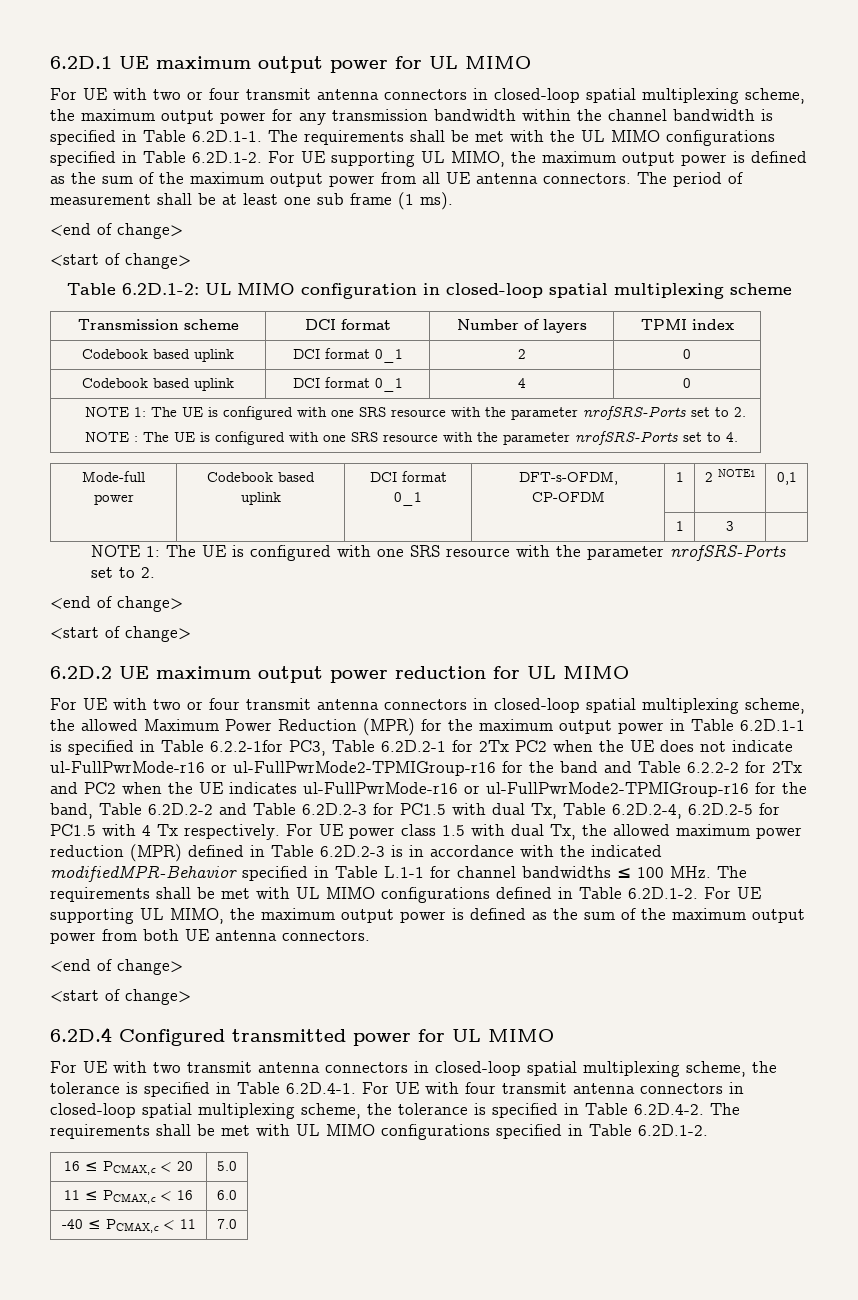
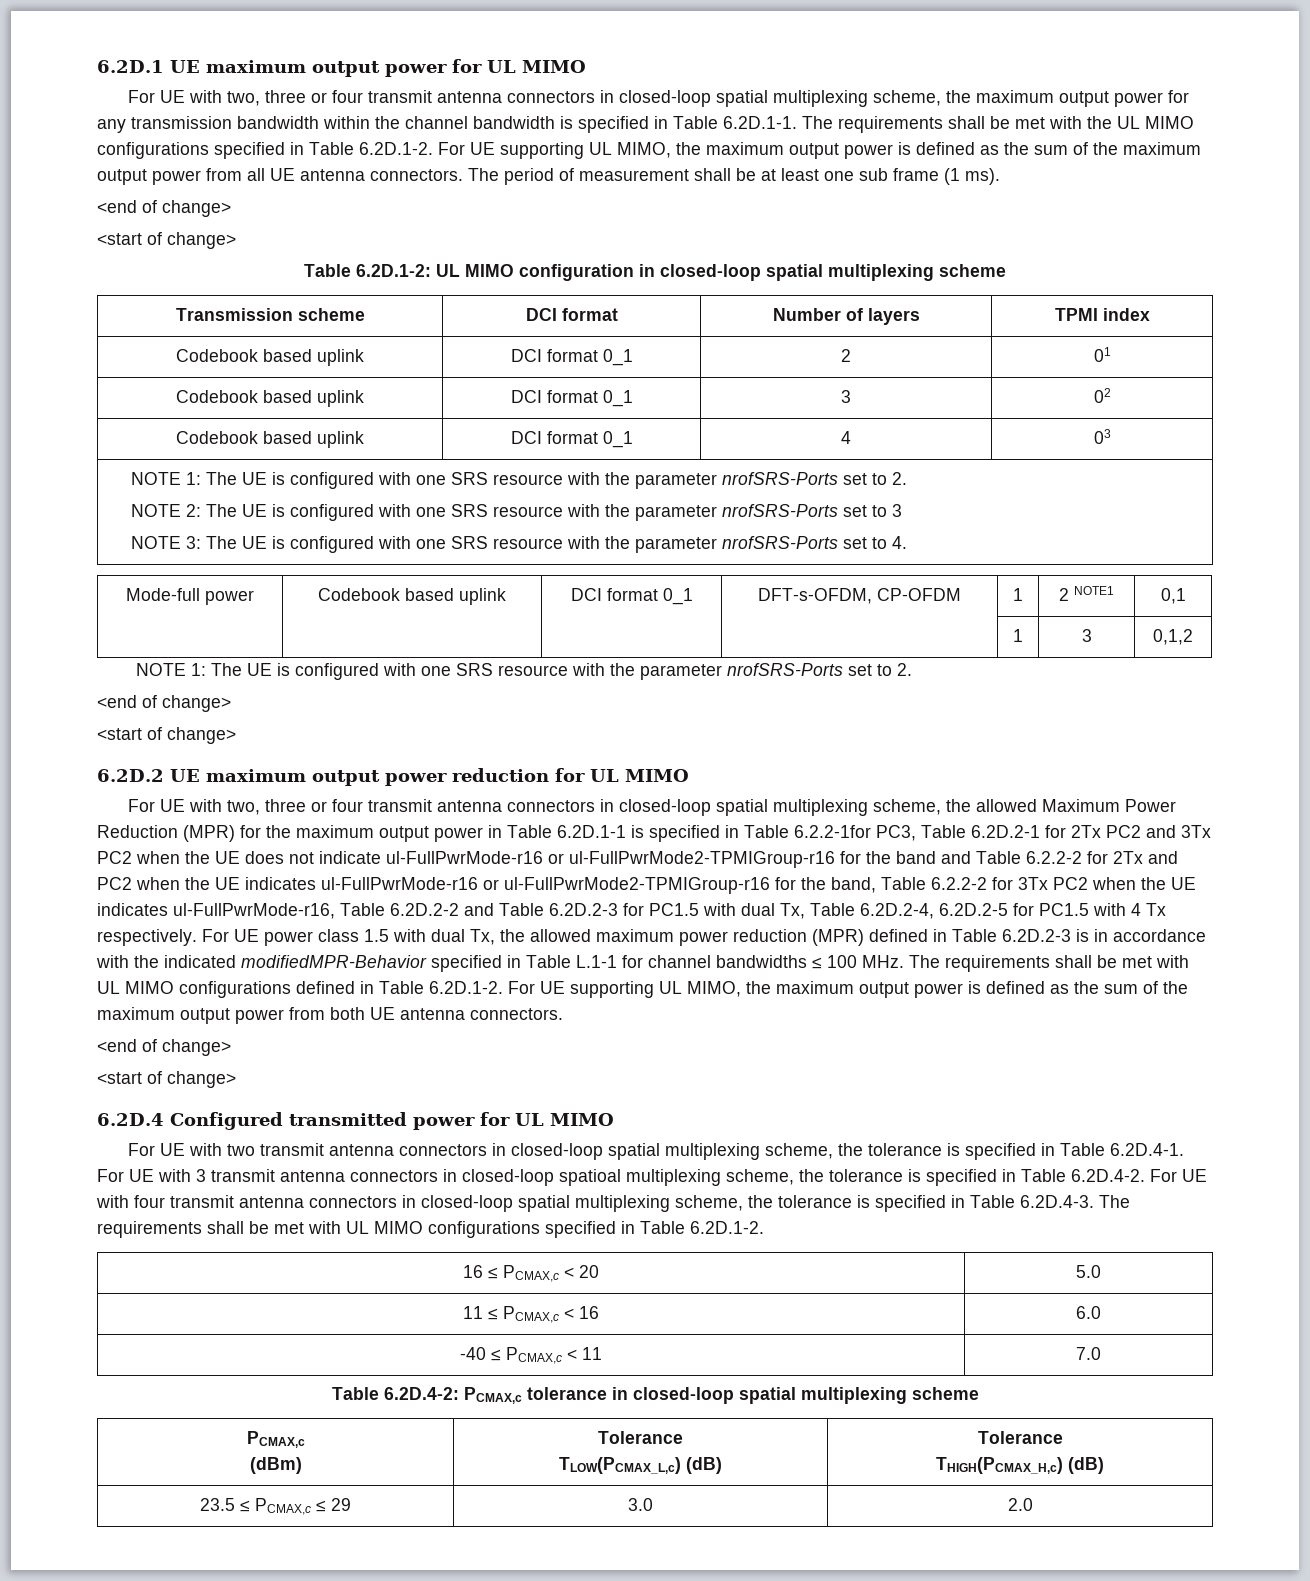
- For UE with two or four transmit antenna connectors in closed-loop spatial multiplexing scheme, the maximum output power for any transmission bandwidth within the channel bandwidth is specified in Table 6.2D.1-1. The requirements shall be met with the UL MIMO configurations specified in Table 6.2D.1-2. For UE supporting UL MIMO, the maximum output power is defined as the sum of the maximum output power from all UE antenna connectors.
+ For UE with two, three or four transmit antenna connectors in closed-loop spatial multiplexing scheme, the maximum output power for any transmission bandwidth within the channel bandwidth is specified in Table 6.2D.1-1. The requirements shall be met with the UL MIMO configurations specified in Table 6.2D.1-2. For UE supporting UL MIMO, the maximum output power is defined as the sum of the maximum output power from all UE antenna connectors.
- Codebook based uplink | DCI format 0_1 | 2 | 0
+ Codebook based uplink | DCI format 0_1 | 2 | 01
+ Codebook based uplink | DCI format 0_1 | 3 | 02
- Codebook based uplink | DCI format 0_1 | 4 | 0
+ Codebook based uplink | DCI format 0_1 | 4 | 03
- NOTE : The UE is configured with one SRS resource with the parameter nrofSRS-Ports set to 4.
+ NOTE 2: The UE is configured with one SRS resource with the parameter nrofSRS-Ports set to 3
+ NOTE 3: The UE is configured with one SRS resource with the parameter nrofSRS-Ports set to 4.
- | | | | 1 | 3 |
+ | | | | 1 | 3 | 0,1,2
- For UE with two or four transmit antenna connectors in closed-loop spatial multiplexing scheme, the allowed Maximum Power Reduction (MPR) for the maximum output power in Table 6.2D.1-1 is specified in Table 6.2.2-1for PC3, Table 6.2D.2-1 for 2Tx PC2 when the UE does not indicate ul-FullPwrMode-r16 or ul-FullPwrMode2-TPMIGroup-r16 for the band and Table 6.2.2-2 for 2Tx and PC2 when the UE indicates ul-FullPwrMode-r16 or ul-FullPwrMode2-TPMIGroup-r16 for the band, Table 6.2D.2-2 and Table 6.2D.2-3 for PC1.5 with dual Tx, Table 6.2D.2-4, 6.2D.2-5 for PC1.5 with 4 Tx respectively.
+ For UE with two, three or four transmit antenna connectors in closed-loop spatial multiplexing scheme, the allowed Maximum Power Reduction (MPR) for the maximum output power in Table 6.2D.1-1 is specified in Table 6.2.2-1for PC3, Table 6.2D.2-1 for 2Tx PC2 and 3Tx PC2 when the UE does not indicate ul-FullPwrMode-r16 or ul-FullPwrMode2-TPMIGroup-r16 for the band and Table 6.2.2-2 for 2Tx and PC2 when the UE indicates ul-FullPwrMode-r16 or ul-FullPwrMode2-TPMIGroup-r16 for the band, Table 6.2.2-2 for 3Tx PC2 when the UE indicates ul-FullPwrMode-r16, Table 6.2D.2-2 and Table 6.2D.2-3 for PC1.5 with dual Tx, Table 6.2D.2-4, 6.2D.2-5 for PC1.5 with 4 Tx respectively.
- For UE with two transmit antenna connectors in closed-loop spatial multiplexing scheme, the tolerance is specified in Table 6.2D.4-1. For UE with four transmit antenna connectors in closed-loop spatial multiplexing scheme, the tolerance is specified in Table 6.2D.4-2. The requirements shall be met with UL MIMO configurations specified in Table 6.2D.1-2.
+ For UE with two transmit antenna connectors in closed-loop spatial multiplexing scheme, the tolerance is specified in Table 6.2D.4-1. For UE with 3 transmit antenna connectors in closed-loop spatioal multiplexing scheme, the tolerance is specified in Table 6.2D.4-2. For UE with four transmit antenna connectors in closed-loop spatial multiplexing scheme, the tolerance is specified in Table 6.2D.4-3. The requirements shall be met with UL MIMO configurations specified in Table 6.2D.1-2.
+ Table 6.2D.4-2: PCMAX,c tolerance in closed-loop spatial multiplexing scheme
+ PCMAX,c
+ (dBm) | Tolerance
+ TLOW(PCMAX_L,c) (dB) | Tolerance
+ THIGH(PCMAX_H,c) (dB)
+ 23.5 ≤ PCMAX,c ≤ 29 | 3.0 | 2.0

